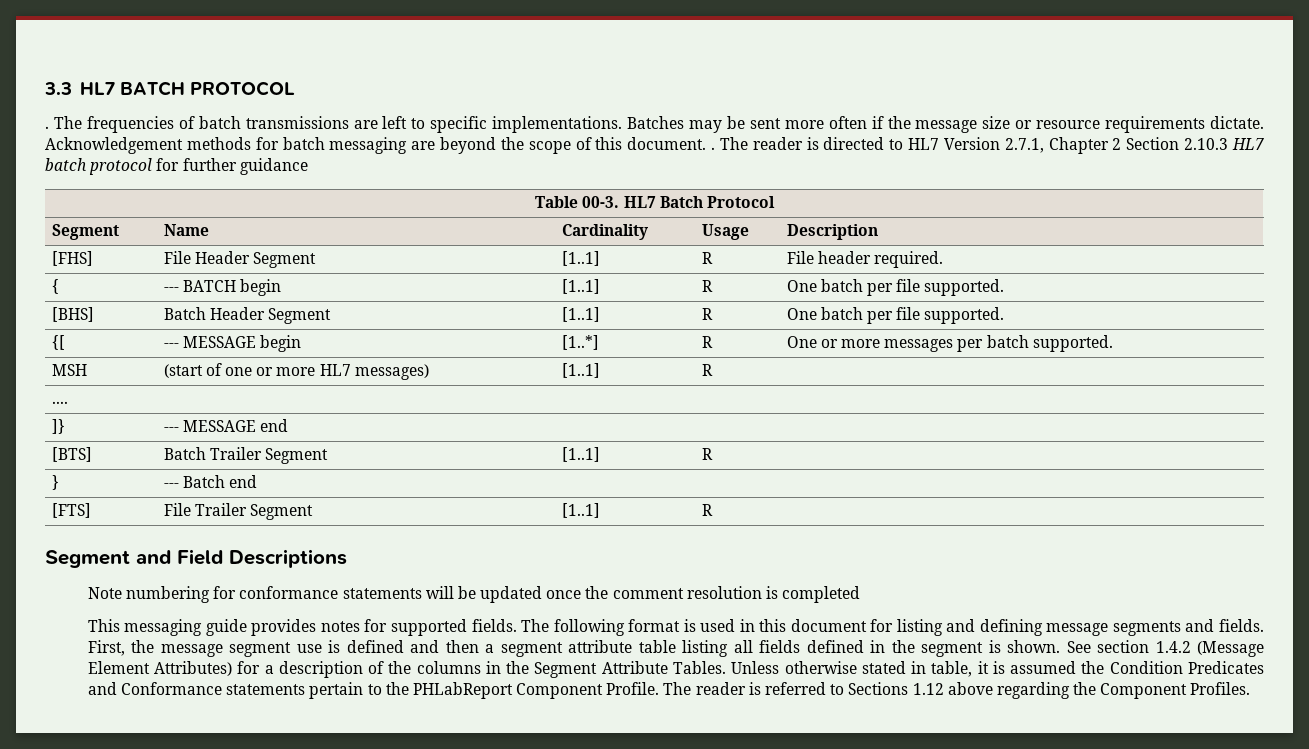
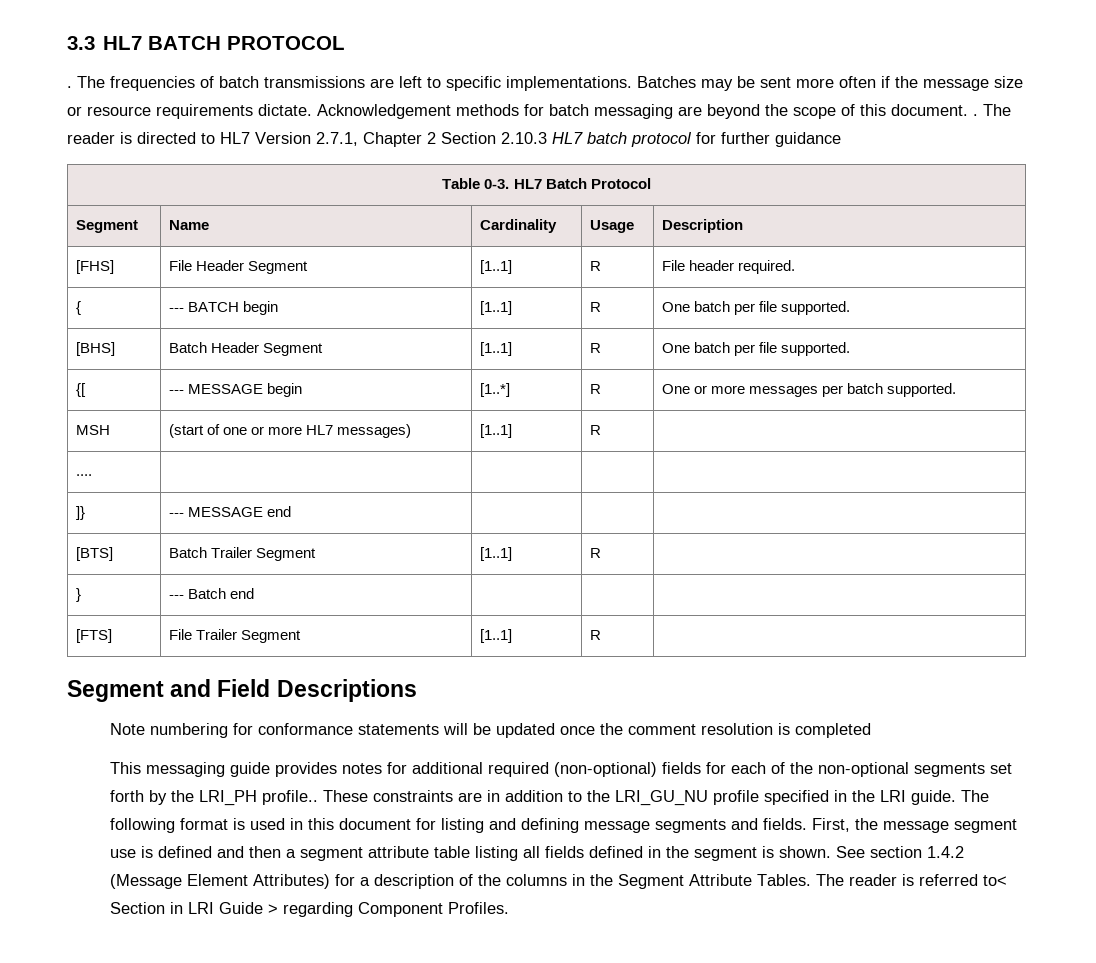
- Table 00-3. HL7 Batch Protocol
+ Table 0-3. HL7 Batch Protocol
- This messaging guide provides notes for supported fields.
+ This messaging guide provides notes for additional required (non-optional) fields for each of the non-optional segments set forth by the LRI_PH profile.. These constraints are in addition to the LRI_GU_NU profile specified in the LRI guide.
- Unless otherwise stated in table, it is assumed the Condition Predicates and Conformance statements pertain to the PHLabReport Component Profile. The reader is referred to Sections 1.12 above regarding the Component Profiles.
+ The reader is referred to< Section in LRI Guide > regarding Component Profiles.

